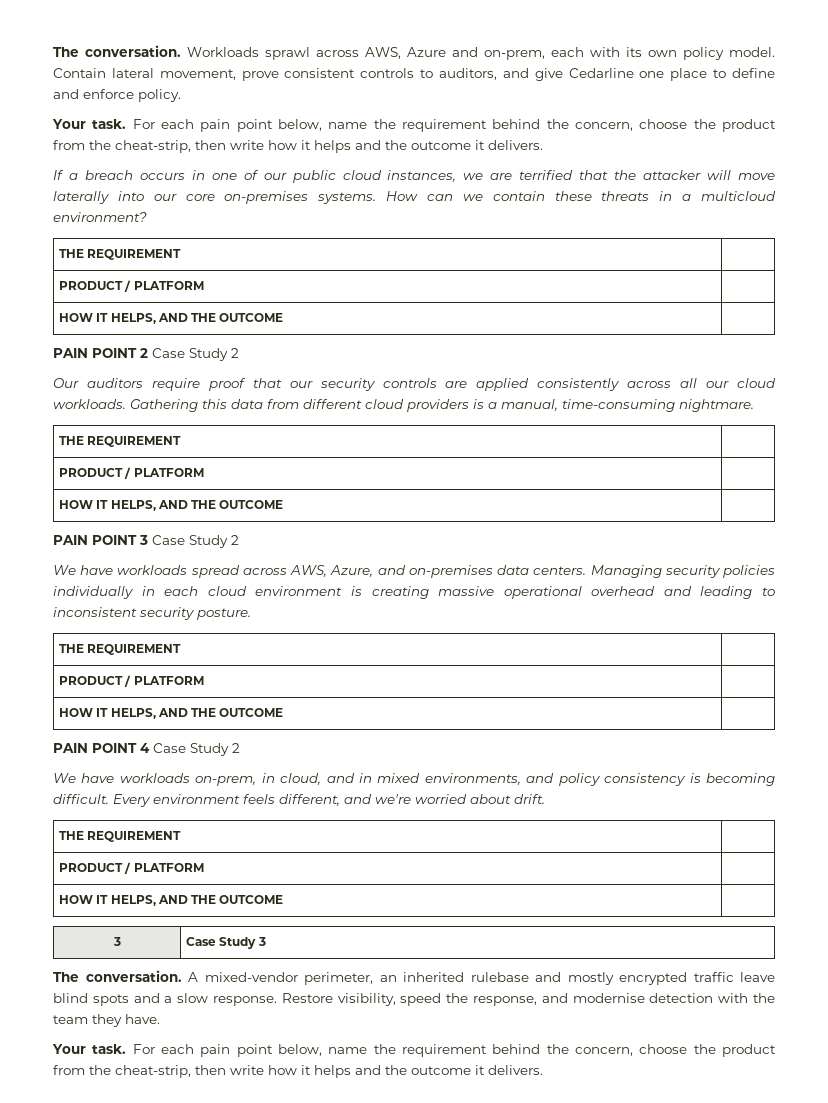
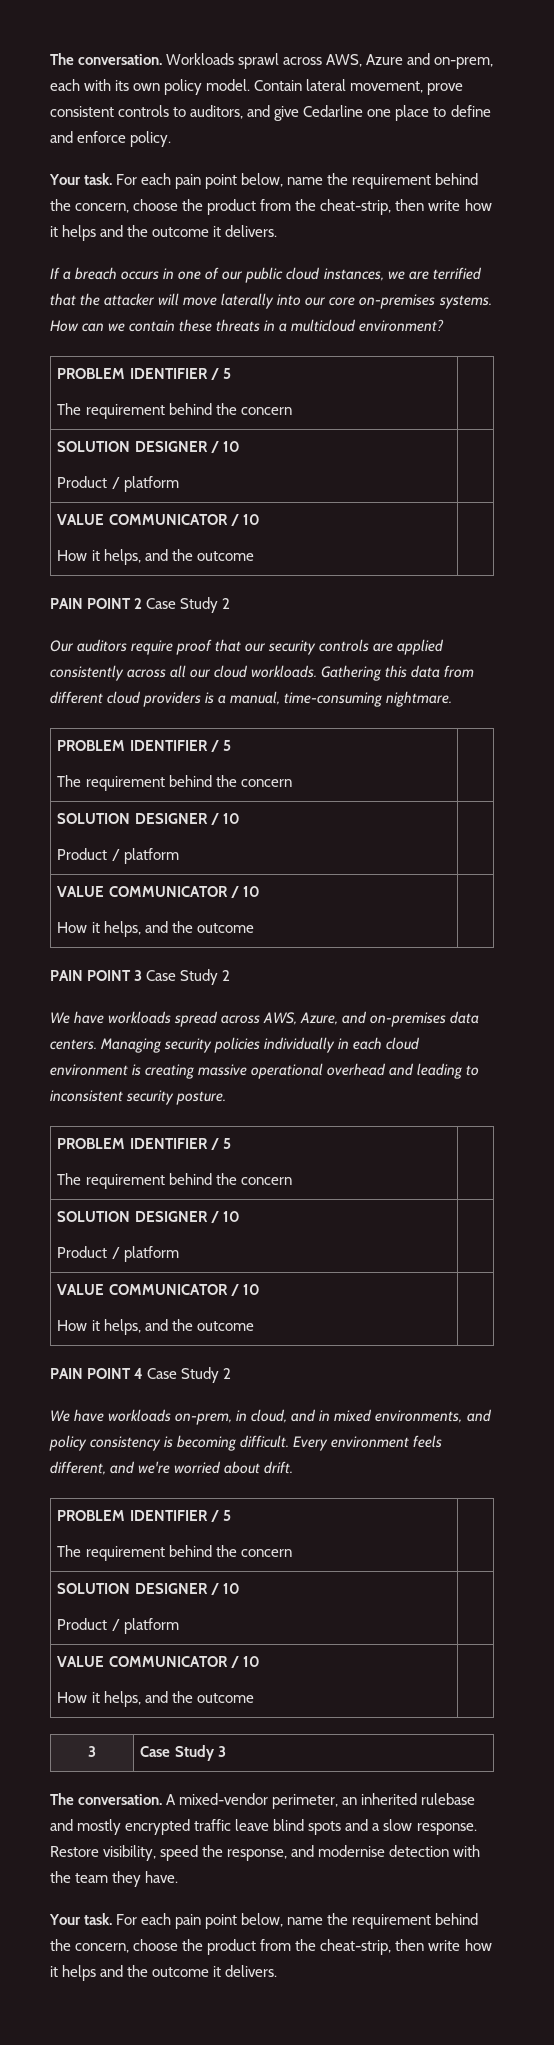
  How can we contain these threats in a multicloud environment?
- THE REQUIREMENT |
- PRODUCT / PLATFORM |
- HOW IT HELPS, AND THE OUTCOME |
+ PROBLEM IDENTIFIER / 5
+ The requirement behind the concern |
+ SOLUTION DESIGNER / 10
+ Product / platform |
+ VALUE COMMUNICATOR / 10
+ How it helps, and the outcome |
  Gathering this data from different cloud providers is a manual, time-consuming nightmare.
- THE REQUIREMENT |
- PRODUCT / PLATFORM |
- HOW IT HELPS, AND THE OUTCOME |
+ PROBLEM IDENTIFIER / 5
+ The requirement behind the concern |
+ SOLUTION DESIGNER / 10
+ Product / platform |
+ VALUE COMMUNICATOR / 10
+ How it helps, and the outcome |
  Managing security policies individually in each cloud environment is creating massive operational overhead and leading to inconsistent security posture.
- THE REQUIREMENT |
- PRODUCT / PLATFORM |
- HOW IT HELPS, AND THE OUTCOME |
+ PROBLEM IDENTIFIER / 5
+ The requirement behind the concern |
+ SOLUTION DESIGNER / 10
+ Product / platform |
+ VALUE COMMUNICATOR / 10
+ How it helps, and the outcome |
  Every environment feels different, and we're worried about drift.
- THE REQUIREMENT |
- PRODUCT / PLATFORM |
- HOW IT HELPS, AND THE OUTCOME |
+ PROBLEM IDENTIFIER / 5
+ The requirement behind the concern |
+ SOLUTION DESIGNER / 10
+ Product / platform |
+ VALUE COMMUNICATOR / 10
+ How it helps, and the outcome |

